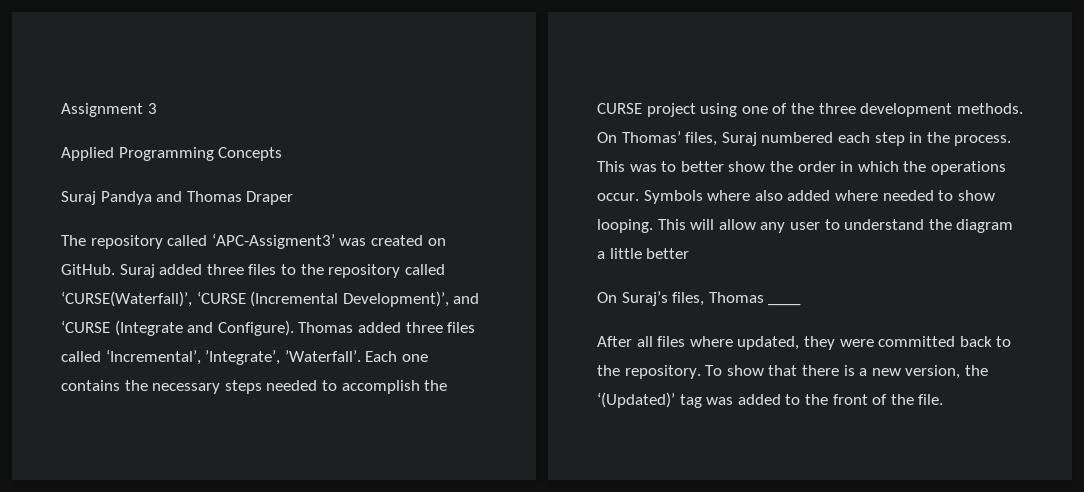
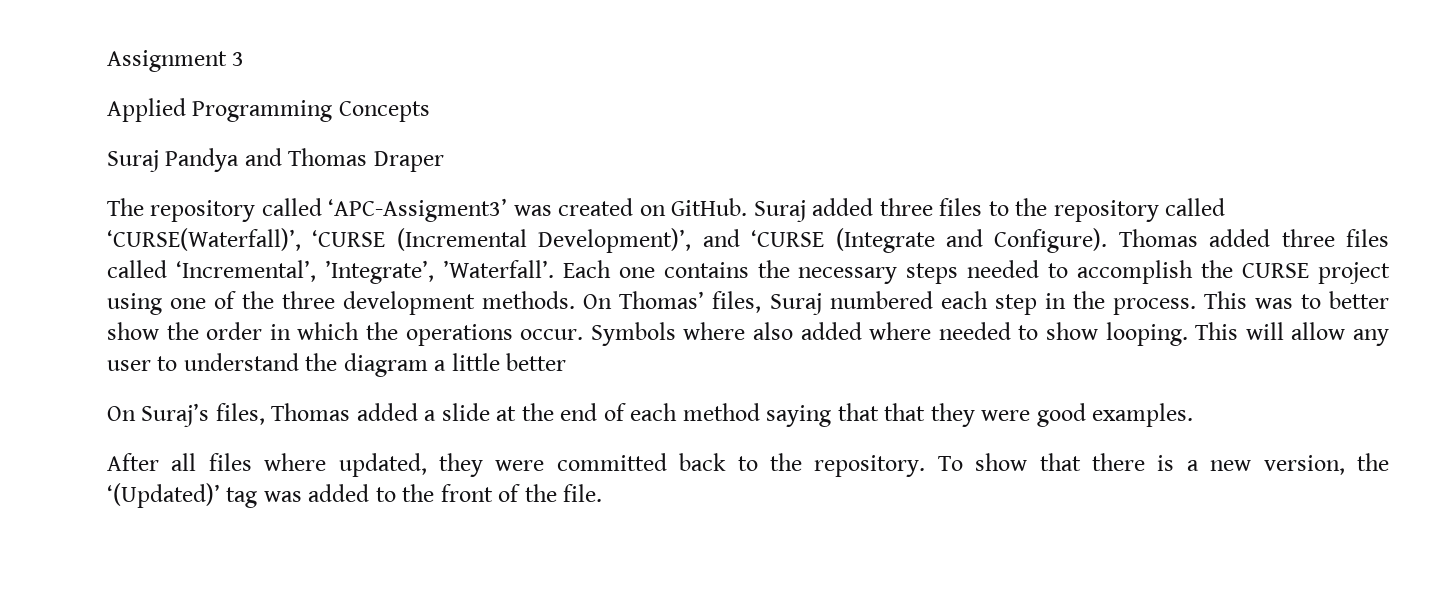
- On Suraj’s files, Thomas ____
+ On Suraj’s files, Thomas added a slide at the end of each method saying that that they were good examples.

